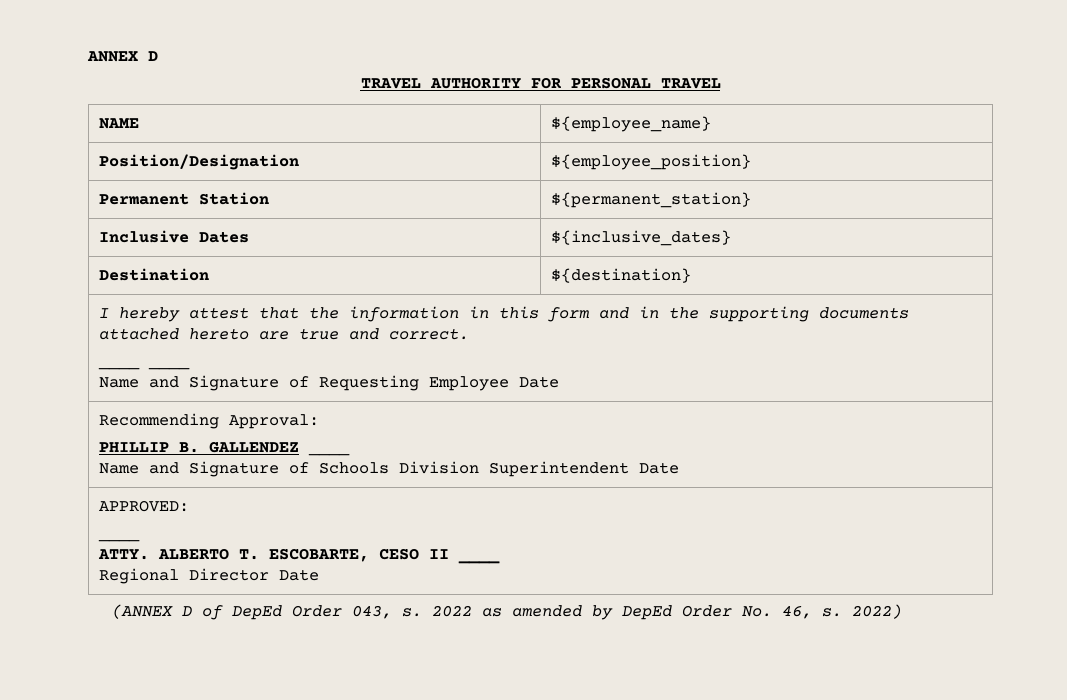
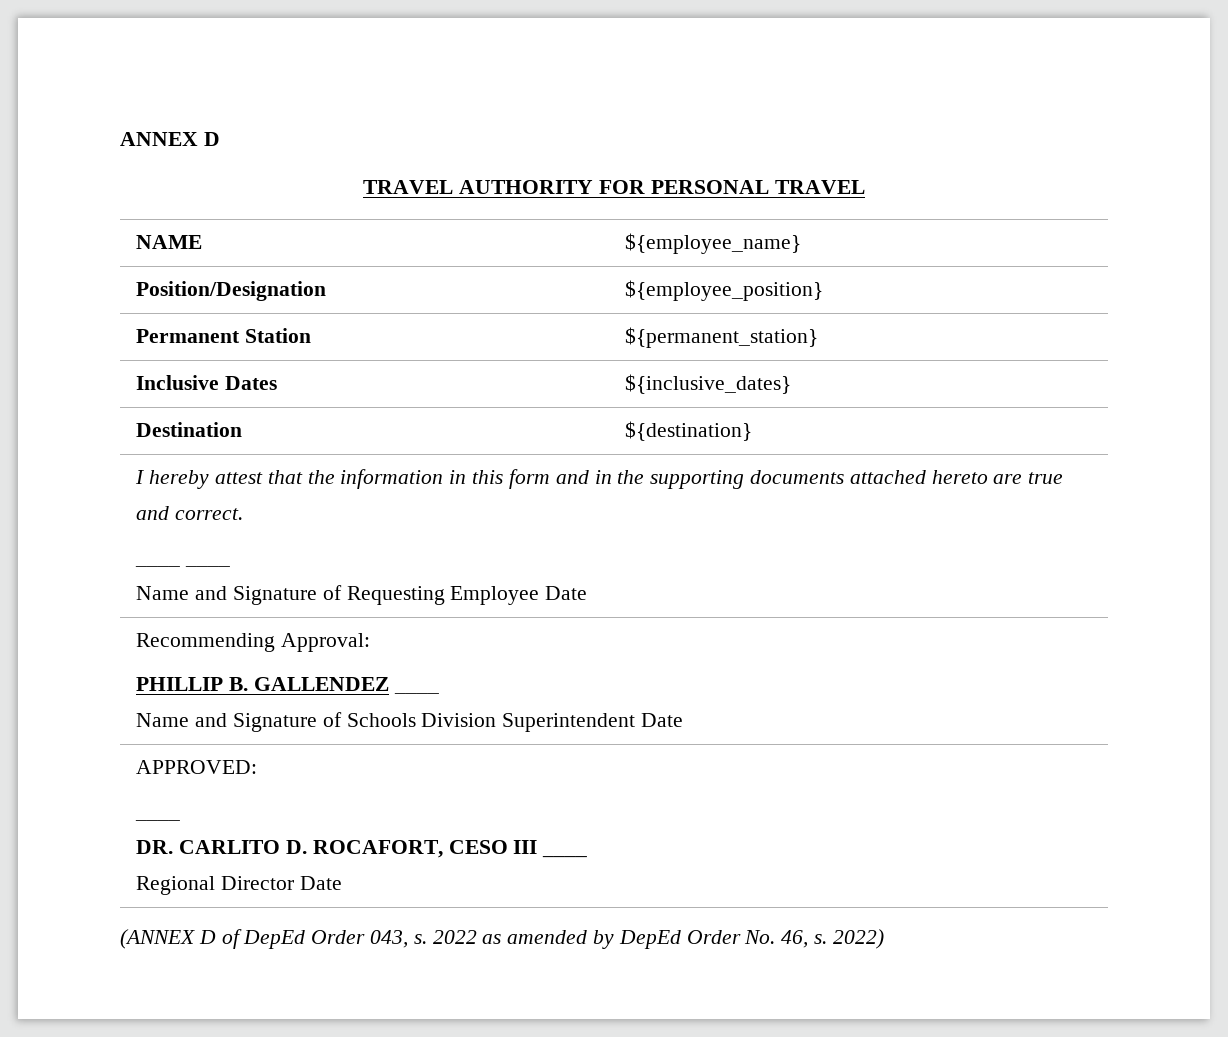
  APPROVED:
  ____
- ATTY. ALBERTO T. ESCOBARTE, CESO II ____
+ DR. CARLITO D. ROCAFORT, CESO III ____

